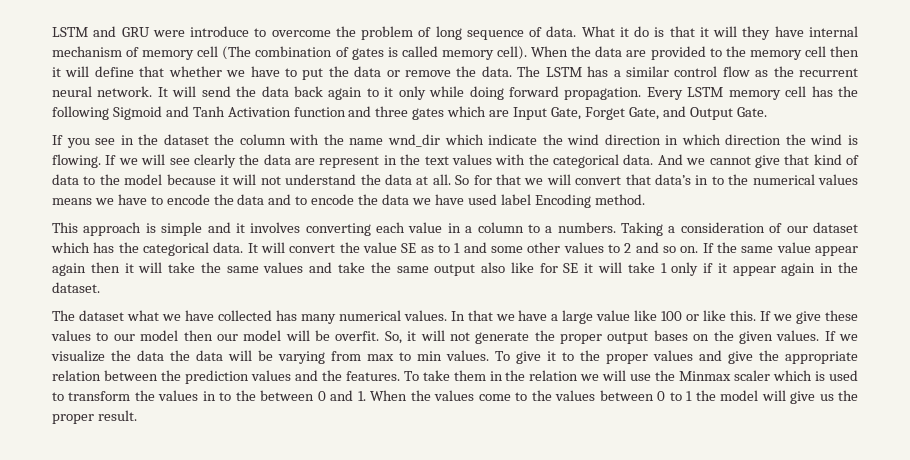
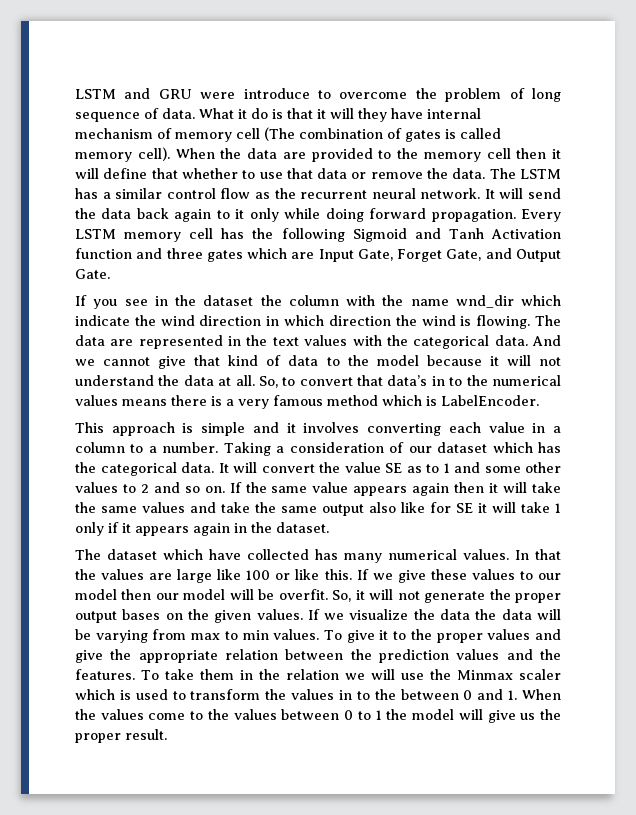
- When the data are provided to the memory cell then it will define that whether we have to put the data or remove the data.
+ When the data are provided to the memory cell then it will define that whether to use that data or remove the data.
- If we will see clearly the data are represent in the text values with the categorical data.
+ The data are represented in the text values with the categorical data.
- So for that we will convert that data’s in to the numerical values means we have to encode the data and to encode the data we have used label Encoding method.
+ So, to convert that data’s in to the numerical values means there is a very famous method which is LabelEncoder.
- This approach is simple and it involves converting each value in a column to a numbers.
+ This approach is simple and it involves converting each value in a column to a number.
- If the same value appear again then it will take the same values and take the same output also like for SE it will take 1 only if it appear again in the dataset.
+ If the same value appears again then it will take the same values and take the same output also like for SE it will take 1 only if it appears again in the dataset.
- The dataset what we have collected has many numerical values.
+ The dataset which have collected has many numerical values.
- In that we have a large value like 100 or like this.
+ In that the values are large like 100 or like this.

